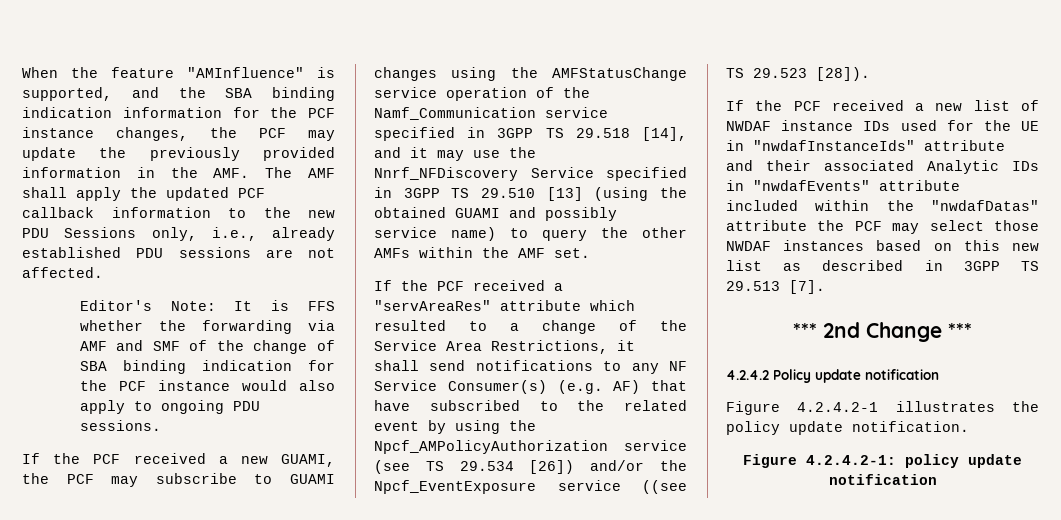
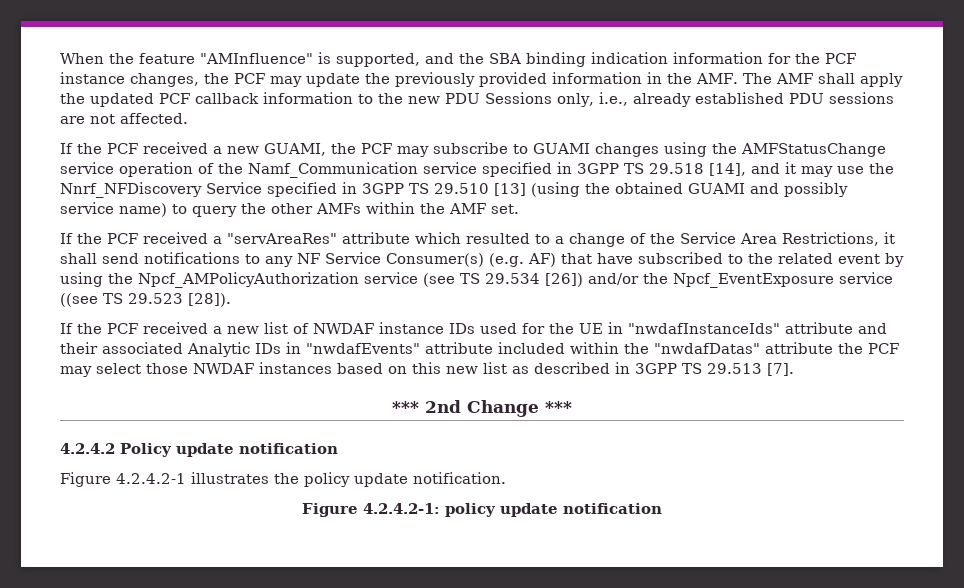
- Editor's Note: It is FFS whether the forwarding via AMF and SMF of the change of SBA binding indication for the PCF instance would also apply to ongoing PDU sessions.

